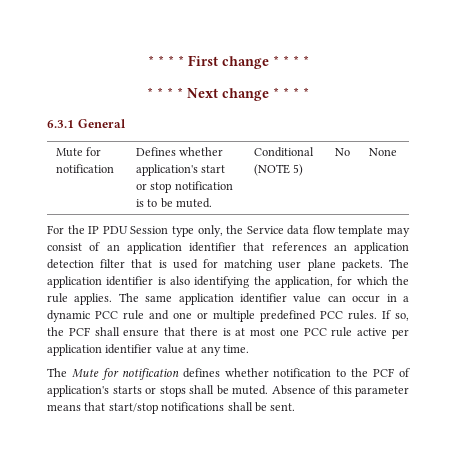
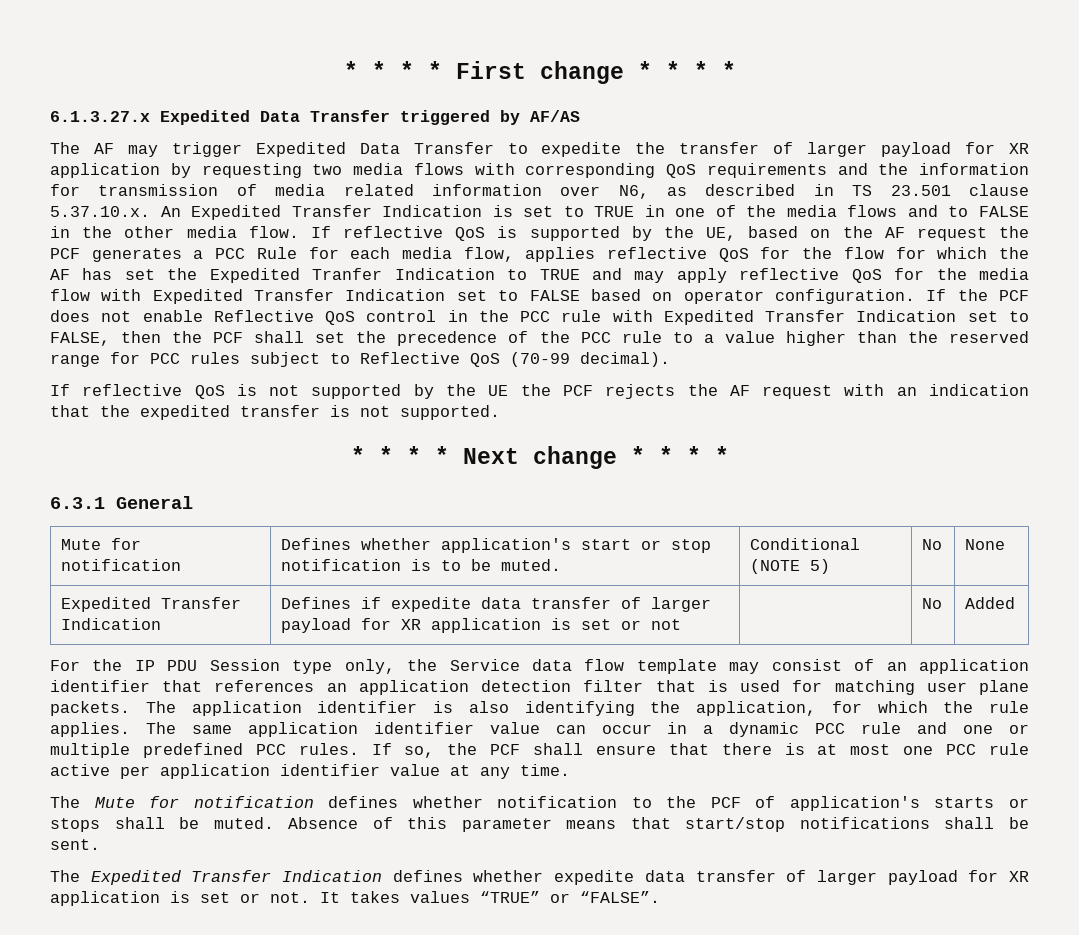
+ 6.1.3.27.x Expedited Data Transfer triggered by AF/AS
+ The AF may trigger Expedited Data Transfer to expedite the transfer of larger payload for XR application by requesting two media flows with corresponding QoS requirements and the information for transmission of media related information over N6, as described in TS 23.501 clause 5.37.10.x. An Expedited Transfer Indication is set to TRUE in one of the media flows and to FALSE in the other media flow. If reflective QoS is supported by the UE, based on the AF request the PCF generates a PCC Rule for each media flow, applies reflective QoS for the flow for which the AF has set the Expedited Tranfer Indication to TRUE and may apply reflective QoS for the media flow with Expedited Transfer Indication set to FALSE based on operator configuration. If the PCF does not enable Reflective QoS control in the PCC rule with Expedited Transfer Indication set to FALSE, then the PCF shall set the precedence of the PCC rule to a value higher than the reserved range for PCC rules subject to Reflective QoS (70-99 decimal).
+ If reflective QoS is not supported by the UE the PCF rejects the AF request with an indication that the expedited transfer is not supported.
+ Expedited Transfer Indication | Defines if expedite data transfer of larger payload for XR application is set or not | | No | Added
+ The Expedited Transfer Indication defines whether expedite data transfer of larger payload for XR application is set or not. It takes values “TRUE” or “FALSE”.

